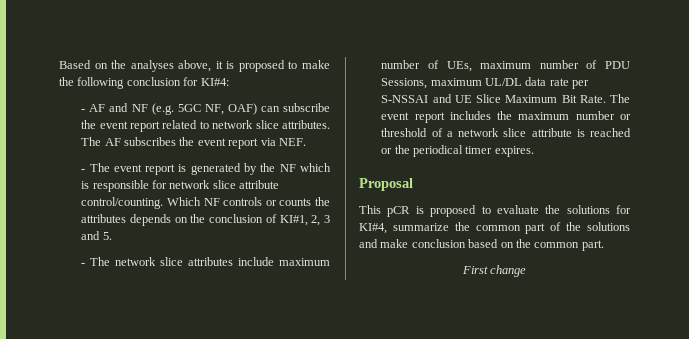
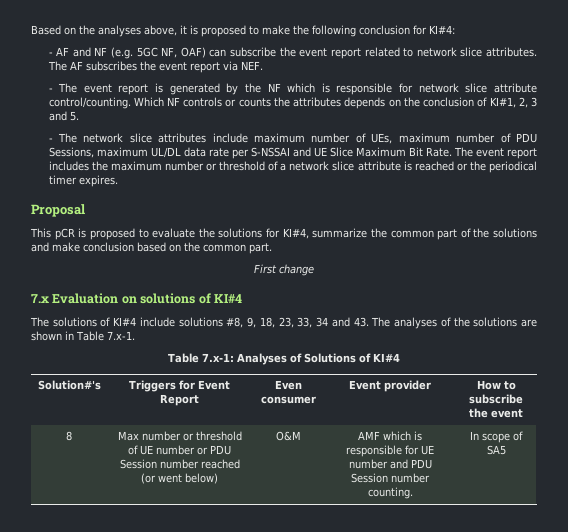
+ 7.x Evaluation on solutions of KI#4
+ The solutions of KI#4 include solutions #8, 9, 18, 23, 33, 34 and 43. The analyses of the solutions are shown in Table 7.x-1.
+ Table 7.x-1: Analyses of Solutions of KI#4
+ Solution#'s | Triggers for Event Report | Even consumer | Event provider | How to subscribe the event
+ 8 | Max number or threshold of UE number or PDU Session number reached (or went below) | O&M | AMF which is responsible for UE number and PDU Session number counting. | In scope of SA5

